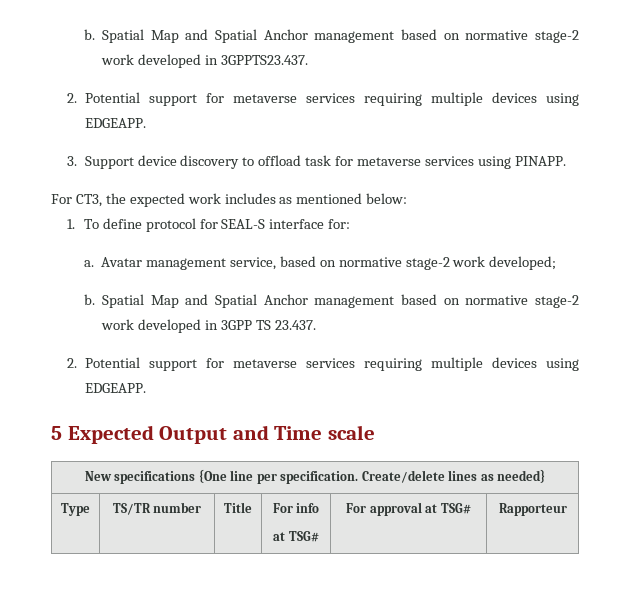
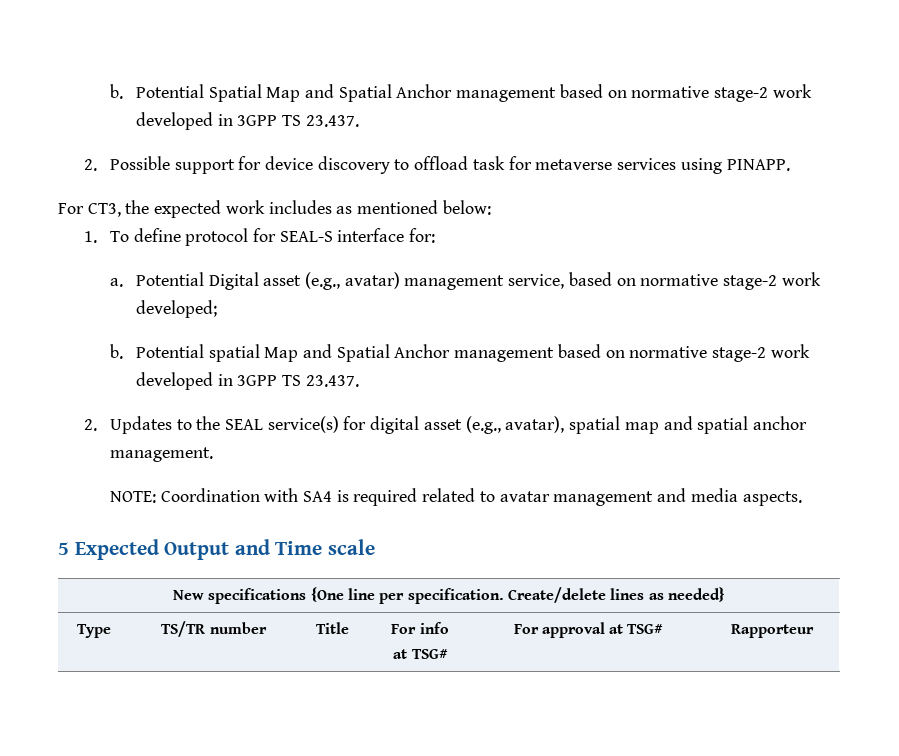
- b. Spatial Map and Spatial Anchor management based on normative stage-2 work developed in 3GPPTS23.437.
- 2. Potential support for metaverse services requiring multiple devices using EDGEAPP.
- 3. Support device discovery to offload task for metaverse services using PINAPP.
+ b. Potential Spatial Map and Spatial Anchor management based on normative stage-2 work developed in 3GPP TS 23.437.
+ 2. Possible support for device discovery to offload task for metaverse services using PINAPP.
- Avatar management service, based on normative stage-2 work developed;
+ Potential Digital asset (e.g., avatar) management service, based on normative stage-2 work developed;
- Spatial Map and Spatial Anchor management based on normative stage-2 work developed in 3GPP TS 23.437.
- 2. Potential support for metaverse services requiring multiple devices using EDGEAPP.
+ Potential spatial Map and Spatial Anchor management based on normative stage-2 work developed in 3GPP TS 23.437.
+ 2. Updates to the SEAL service(s) for digital asset (e.g., avatar), spatial map and spatial anchor management.
+ NOTE: Coordination with SA4 is required related to avatar management and media aspects.

